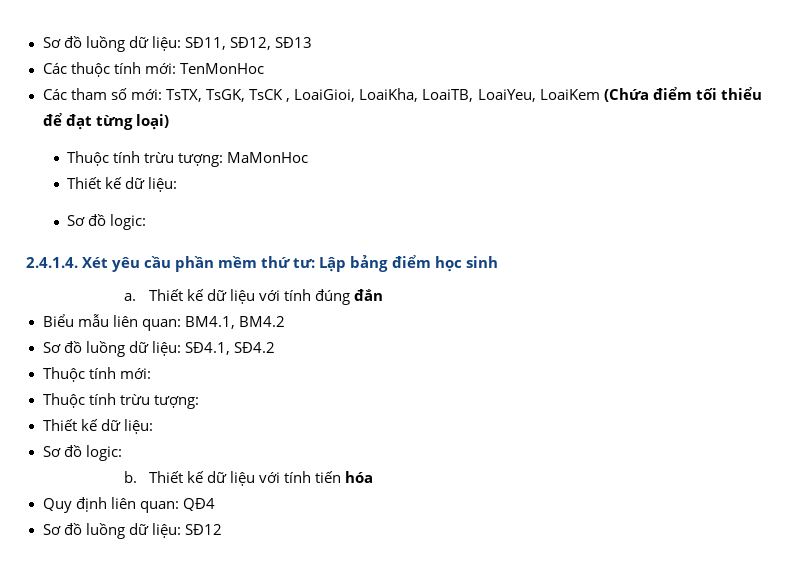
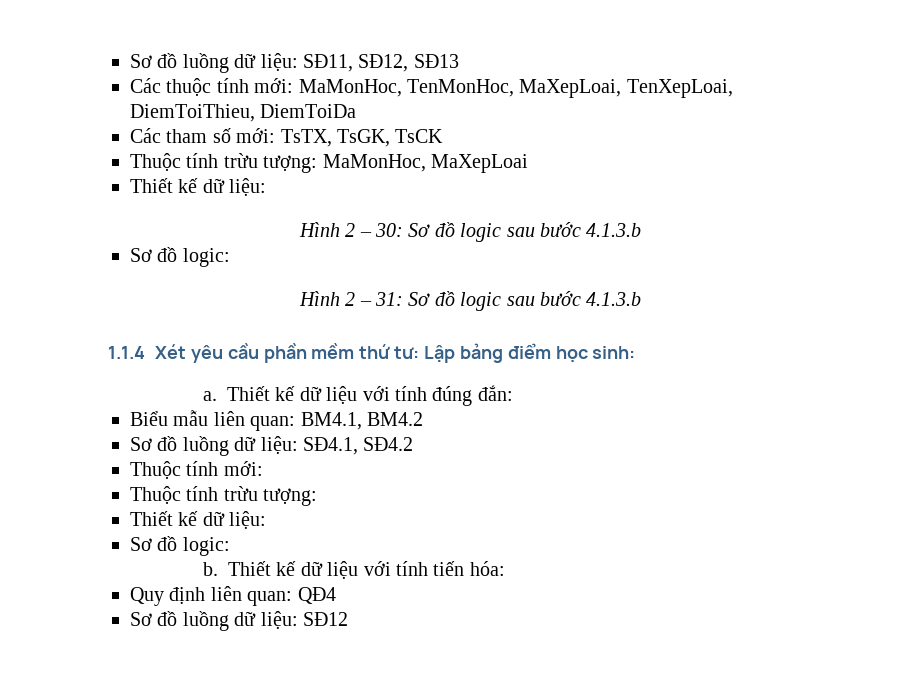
- Các thuộc tính mới: TenMonHoc
+ Các thuộc tính mới: MaMonHoc, TenMonHoc, MaXepLoai, TenXepLoai, DiemToiThieu, DiemToiDa
- Các tham số mới: TsTX, TsGK, TsCK , LoaiGioi, LoaiKha, LoaiTB, LoaiYeu, LoaiKem (Chứa điểm tối thiểu để đạt từng loại)
- Thuộc tính trừu tượng: MaMonHoc
+ Các tham số mới: TsTX, TsGK, TsCK
+ Thuộc tính trừu tượng: MaMonHoc, MaXepLoai
  Thiết kế dữ liệu:
+ Hình 2 – 30: Sơ đồ logic sau bước 4.1.3.b
  Sơ đồ logic:
- 2.4.1.4. Xét yêu cầu phần mềm thứ tư: Lập bảng điểm học sinh
+ Hình 2 – 31: Sơ đồ logic sau bước 4.1.3.b
+ 1.1.4 Xét yêu cầu phần mềm thứ tư: Lập bảng điểm học sinh:
- Thiết kế dữ liệu với tính đúng đắn
+ Thiết kế dữ liệu với tính đúng đắn:
- Thiết kế dữ liệu với tính tiến hóa
+ Thiết kế dữ liệu với tính tiến hóa:

